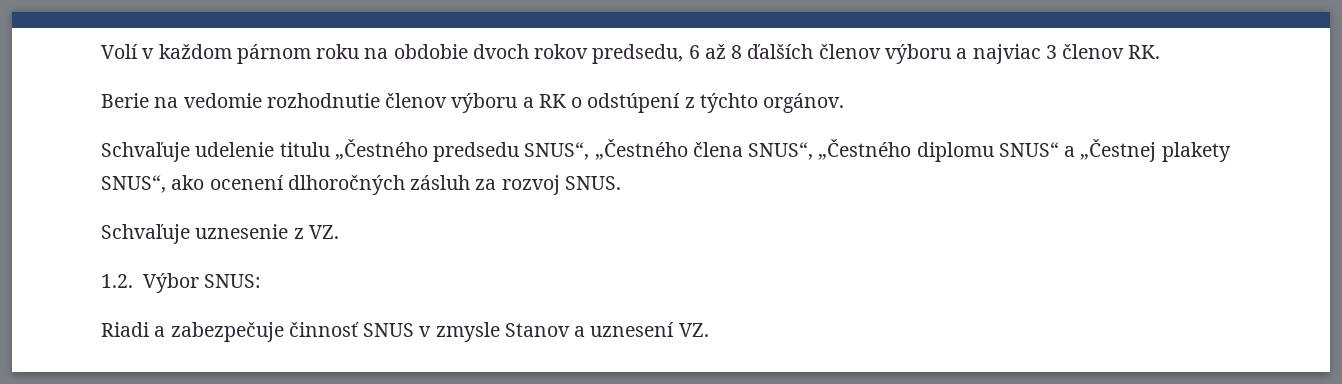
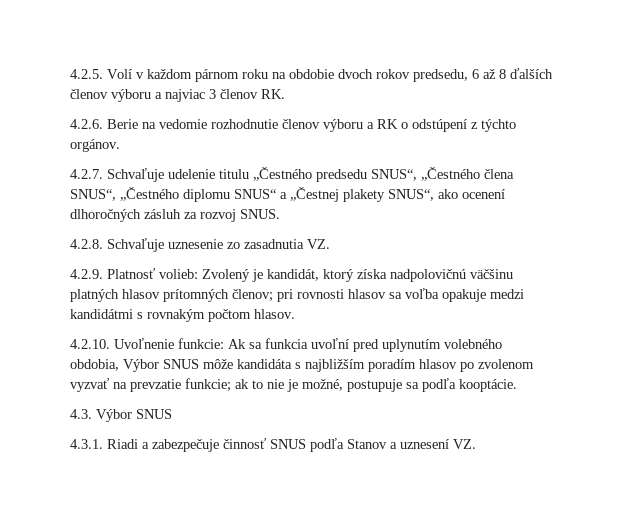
- Volí v každom párnom roku na obdobie dvoch rokov predsedu, 6 až 8 ďalších členov výboru a najviac 3 členov RK.
+ 4.2.5. Volí v každom párnom roku na obdobie dvoch rokov predsedu, 6 až 8 ďalších členov výboru a najviac 3 členov RK.
- Berie na vedomie rozhodnutie členov výboru a RK o odstúpení z týchto orgánov.
+ 4.2.6. Berie na vedomie rozhodnutie členov výboru a RK o odstúpení z týchto orgánov.
- Schvaľuje udelenie titulu „Čestného predsedu SNUS“, „Čestného člena SNUS“, „Čestného diplomu SNUS“ a „Čestnej plakety SNUS“, ako ocenení dlhoročných zásluh za rozvoj SNUS.
+ 4.2.7. Schvaľuje udelenie titulu „Čestného predsedu SNUS“, „Čestného člena SNUS“, „Čestného diplomu SNUS“ a „Čestnej plakety SNUS“, ako ocenení dlhoročných zásluh za rozvoj SNUS.
- Schvaľuje uznesenie z VZ.
+ 4.2.8. Schvaľuje uznesenie zo zasadnutia VZ.
- 1.2. Výbor SNUS:
- Riadi a zabezpečuje činnosť SNUS v zmysle Stanov a uznesení VZ.
+ 4.2.9. Platnosť volieb: Zvolený je kandidát, ktorý získa nadpolovičnú väčšinu platných hlasov prítomných členov; pri rovnosti hlasov sa voľba opakuje medzi kandidátmi s rovnakým počtom hlasov.
+ 4.2.10. Uvoľnenie funkcie: Ak sa funkcia uvoľní pred uplynutím volebného obdobia, Výbor SNUS môže kandidáta s najbližším poradím hlasov po zvolenom vyzvať na prevzatie funkcie; ak to nie je možné, postupuje sa podľa kooptácie.
+ 4.3. Výbor SNUS
+ 4.3.1. Riadi a zabezpečuje činnosť SNUS podľa Stanov a uznesení VZ.

